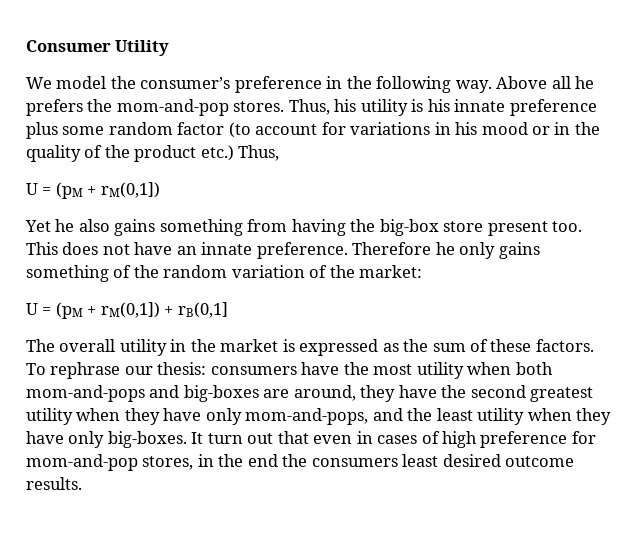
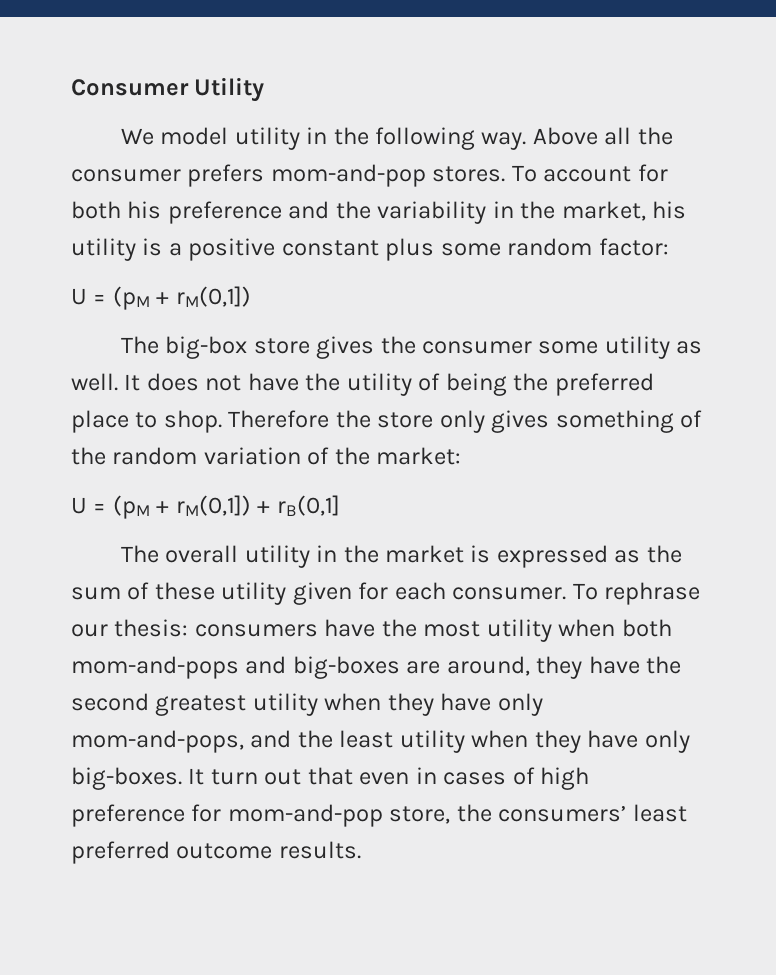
- We model the consumer’s preference in the following way.
+ We model utility in the following way.
- Above all he prefers the mom-and-pop stores. Thus, his utility is his innate preference plus some random factor (to account for variations in his mood or in the quality of the product etc.) Thus,
+ Above all the consumer prefers mom-and-pop stores. To account for both his preference and the variability in the market, his utility is a positive constant plus some random factor:
- Yet he also gains something from having the big-box store present too. This does not have an innate preference. Therefore he only gains something of the random variation of the market:
+ The big-box store gives the consumer some utility as well. It does not have the utility of being the preferred place to shop. Therefore the store only gives something of the random variation of the market:
- The overall utility in the market is expressed as the sum of these factors.
+ The overall utility in the market is expressed as the sum of these utility given for each consumer.
- It turn out that even in cases of high preference for mom-and-pop stores, in the end the consumers least desired outcome results.
+ It turn out that even in cases of high preference for mom-and-pop store, the consumers’ least preferred outcome results.

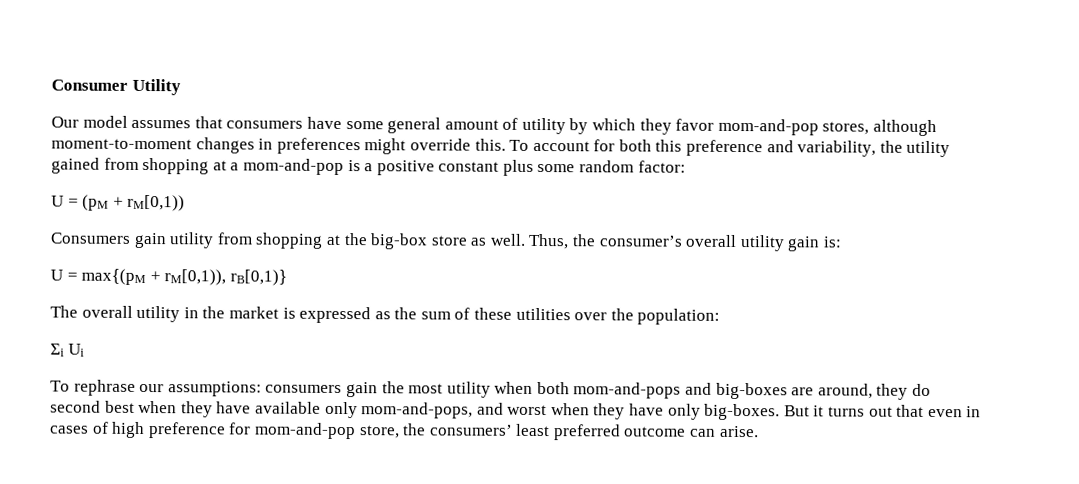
- We model utility in the following way. Above all the consumer prefers mom-and-pop stores.
+ Our model assumes that consumers have some general amount of utility by which they favor mom-and-pop stores, although moment-to-moment changes in preferences might override this.
- To account for both his preference and the variability in the market, his utility is a positive constant plus some random factor:
- U = (pM + rM(0,1])
- The big-box store gives the consumer some utility as well. It does not have the utility of being the preferred place to shop. Therefore the store only gives something of the random variation of the market:
- U = (pM + rM(0,1]) + rB(0,1]
+ To account for both this preference and variability, the utility gained from shopping at a mom-and-pop is a positive constant plus some random factor:
+ U = (pM + rM[0,1))
+ Consumers gain utility from shopping at the big-box store as well. Thus, the consumer’s overall utility gain is:
+ U = max{(pM + rM[0,1)), rB[0,1)}
- The overall utility in the market is expressed as the sum of these utility given for each consumer. To rephrase our thesis: consumers have the most utility when both mom-and-pops and big-boxes are around, they have the second greatest utility when they have only mom-and-pops, and the least utility when they have only big-boxes.
+ The overall utility in the market is expressed as the sum of these utilities over the population:
+ Σi Ui
+ To rephrase our assumptions: consumers gain the most utility when both mom-and-pops and big-boxes are around, they do second best when they have available only mom-and-pops, and worst when they have only big-boxes.
- It turn out that even in cases of high preference for mom-and-pop store, the consumers’ least preferred outcome results.
+ But it turns out that even in cases of high preference for mom-and-pop store, the consumers’ least preferred outcome can arise.

